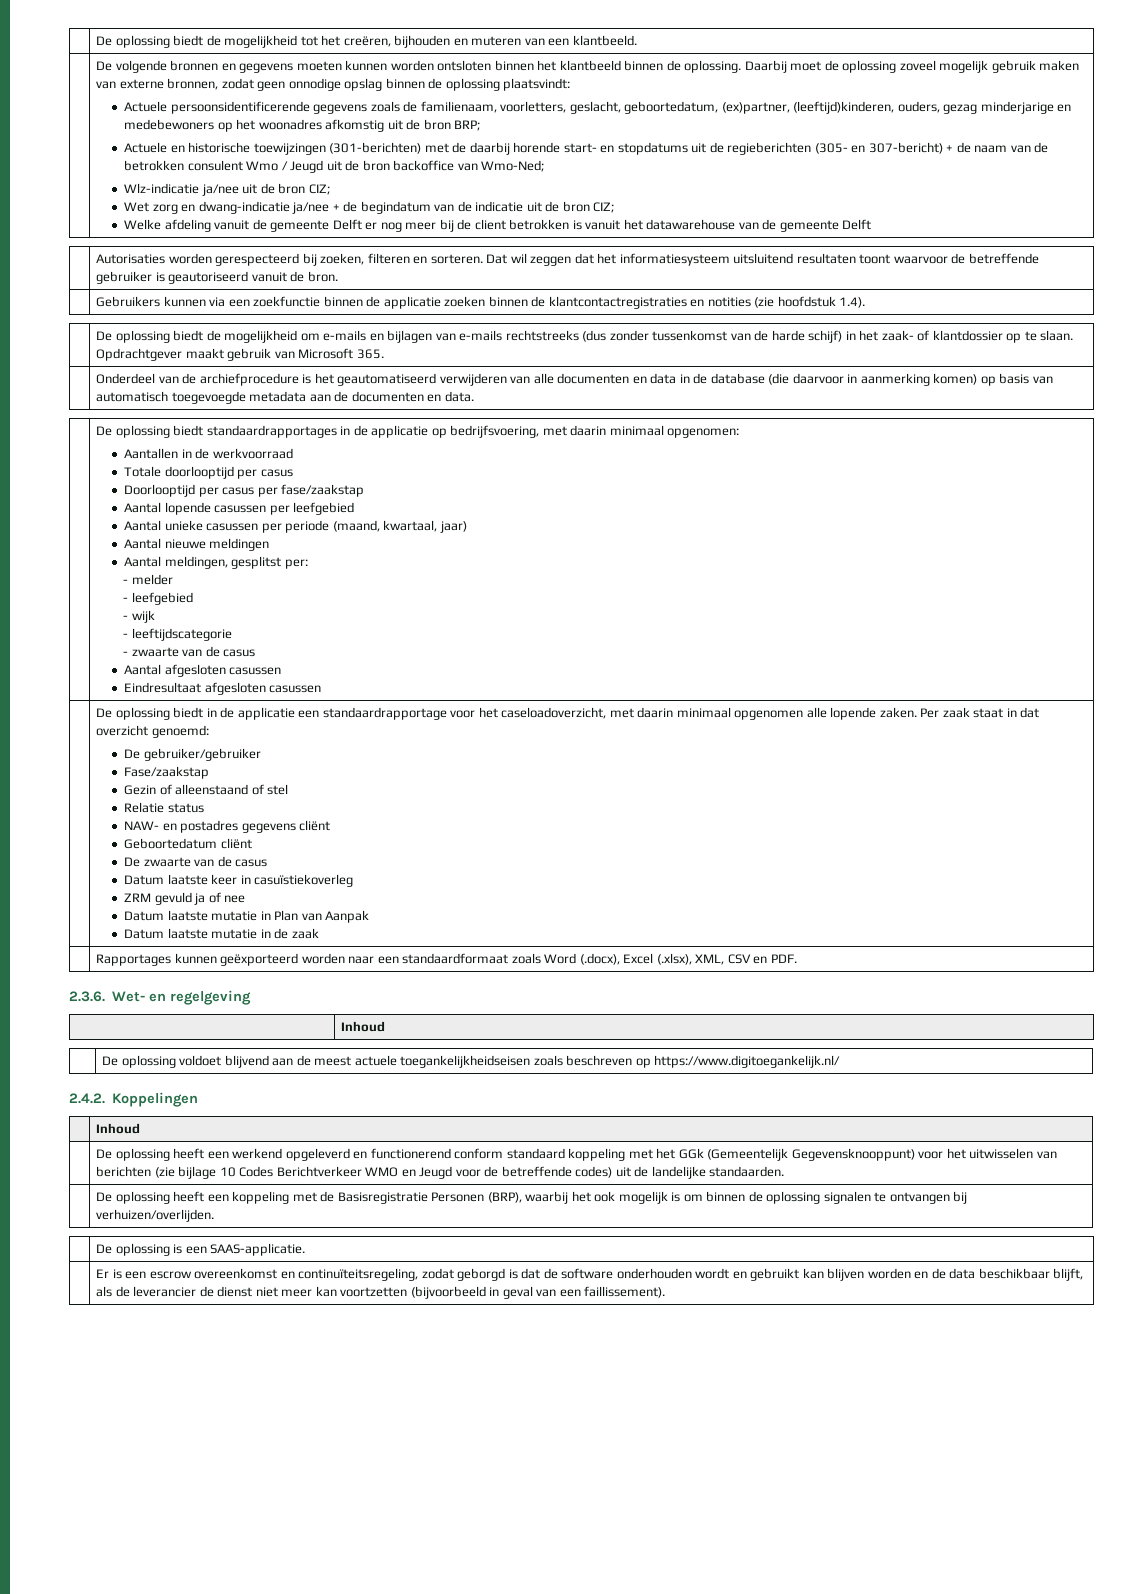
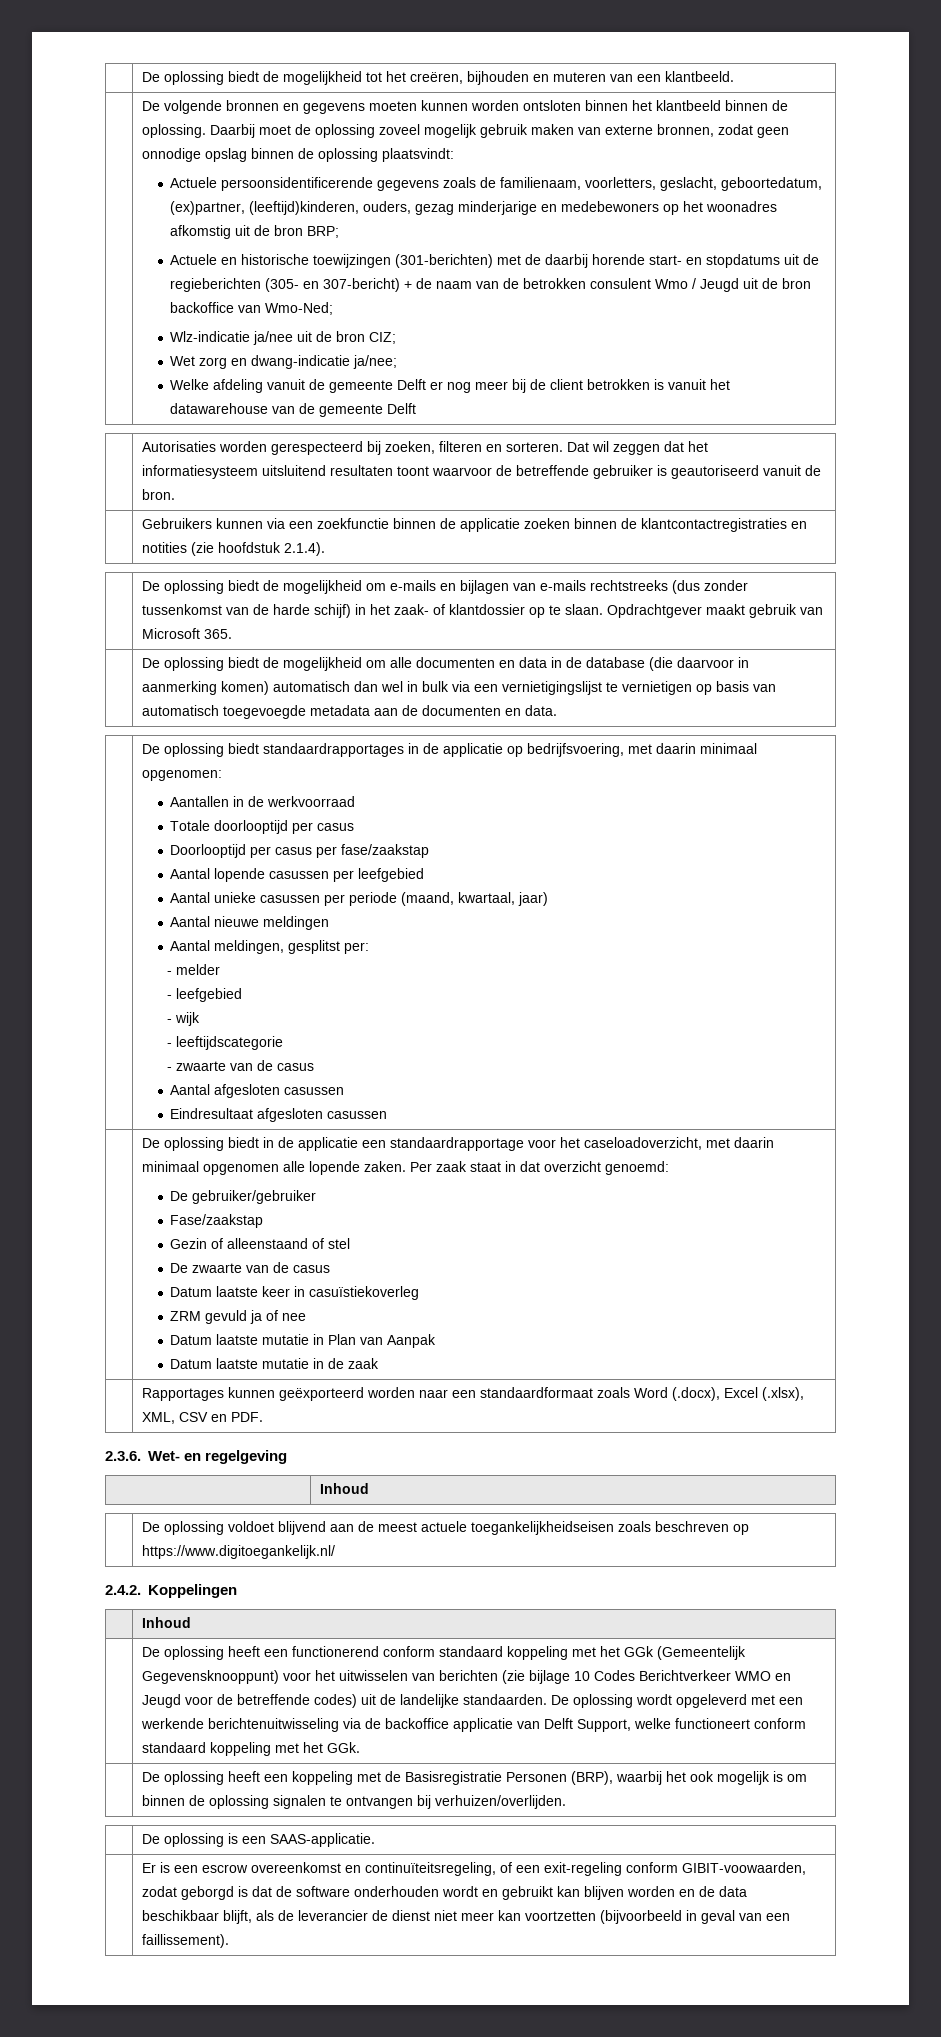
- Wet zorg en dwang-indicatie ja/nee + de begindatum van de indicatie uit de bron CIZ;
+ Wet zorg en dwang-indicatie ja/nee;
- | Gebruikers kunnen via een zoekfunctie binnen de applicatie zoeken binnen de klantcontactregistraties en notities (zie hoofdstuk 1.4).
+ | Gebruikers kunnen via een zoekfunctie binnen de applicatie zoeken binnen de klantcontactregistraties en notities (zie hoofdstuk 2.1.4).
- | Onderdeel van de archiefprocedure is het geautomatiseerd verwijderen van alle documenten en data in de database (die daarvoor in aanmerking komen) op basis van automatisch toegevoegde metadata aan de documenten en data.
+ | De oplossing biedt de mogelijkheid om alle documenten en data in de database (die daarvoor in aanmerking komen) automatisch dan wel in bulk via een vernietigingslijst te vernietigen op basis van automatisch toegevoegde metadata aan de documenten en data.
- Relatie status
- NAW- en postadres gegevens cliënt
- Geboortedatum cliënt
- De oplossing heeft een werkend opgeleverd en functionerend conform standaard koppeling met het GGk (Gemeentelijk Gegevensknooppunt) voor het uitwisselen van berichten (zie bijlage 10 Codes Berichtverkeer WMO en Jeugd voor de betreffende codes) uit de landelijke standaarden.
+ De oplossing heeft een functionerend conform standaard koppeling met het GGk (Gemeentelijk Gegevensknooppunt) voor het uitwisselen van berichten (zie bijlage 10 Codes Berichtverkeer WMO en Jeugd voor de betreffende codes) uit de landelijke standaarden. De oplossing wordt opgeleverd met een werkende berichtenuitwisseling via de backoffice applicatie van Delft Support, welke functioneert conform standaard koppeling met het GGk.
- Er is een escrow overeenkomst en continuïteitsregeling, zodat geborgd is dat de software onderhouden wordt en gebruikt kan blijven worden en de data beschikbaar blijft, als de leverancier de dienst niet meer kan voortzetten (bijvoorbeeld in geval van een faillissement).
+ Er is een escrow overeenkomst en continuïteitsregeling, of een exit-regeling conform GIBIT-voowaarden, zodat geborgd is dat de software onderhouden wordt en gebruikt kan blijven worden en de data beschikbaar blijft, als de leverancier de dienst niet meer kan voortzetten (bijvoorbeeld in geval van een faillissement).

